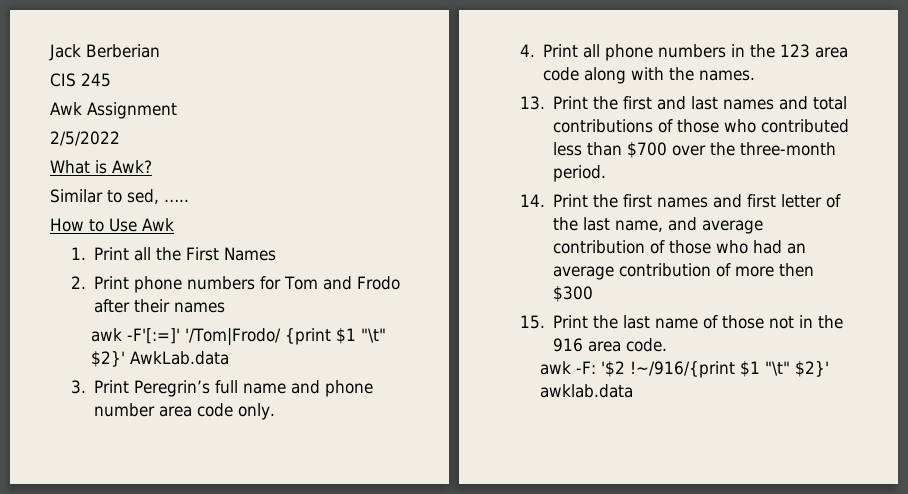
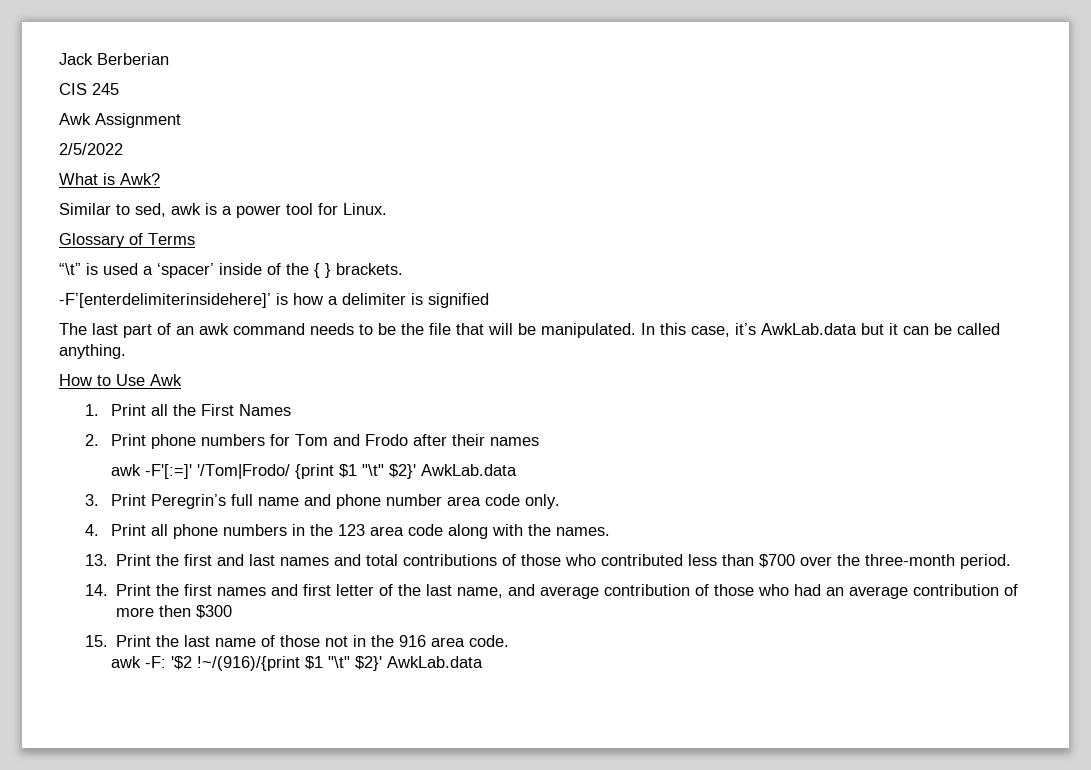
- Similar to sed, …..
+ Similar to sed, awk is a power tool for Linux.
+ Glossary of Terms
+ “\t” is used a ‘spacer’ inside of the { } brackets.
+ -F’[enterdelimiterinsidehere]’ is how a delimiter is signified
+ The last part of an awk command needs to be the file that will be manipulated. In this case, it’s AwkLab.data but it can be called anything.
- awk -F: '$2 !~/916/{print $1 "\t" $2}' awklab.data
+ awk -F: '$2 !~/(916)/{print $1 "\t" $2}' AwkLab.data

